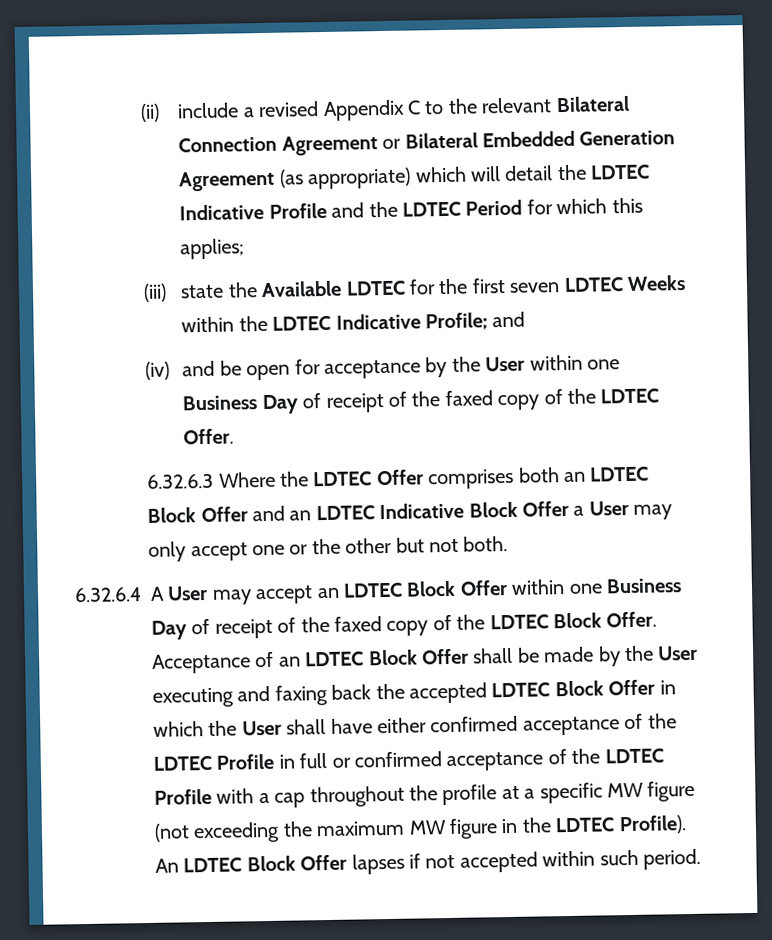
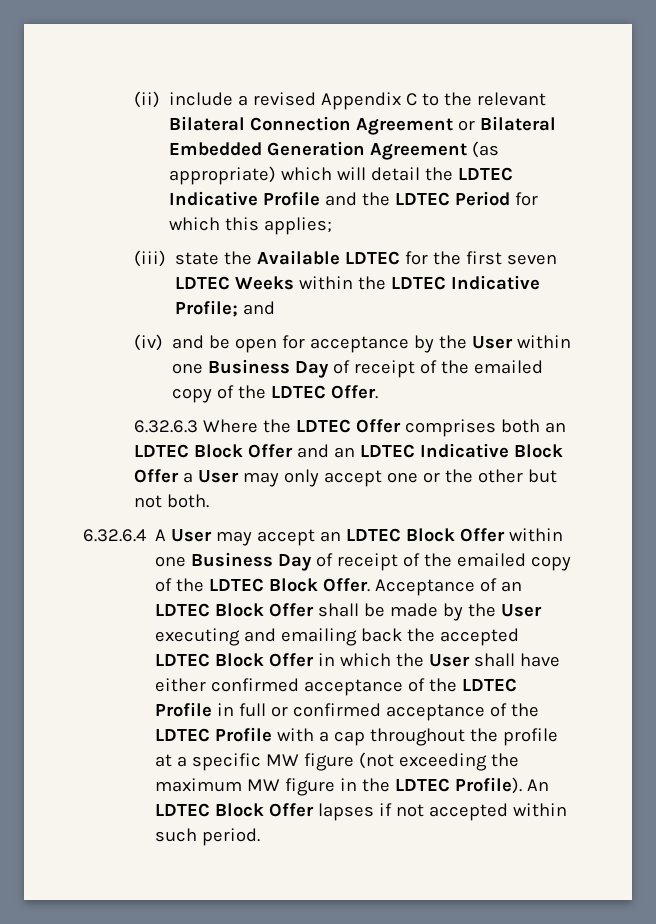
- (iv) and be open for acceptance by the User within one Business Day of receipt of the faxed copy of the LDTEC Offer.
+ (iv) and be open for acceptance by the User within one Business Day of receipt of the emailed copy of the LDTEC Offer.
- 6.32.6.4 A User may accept an LDTEC Block Offer within one Business Day of receipt of the faxed copy of the LDTEC Block Offer.
+ 6.32.6.4 A User may accept an LDTEC Block Offer within one Business Day of receipt of the emailed copy of the LDTEC Block Offer.
- Acceptance of an LDTEC Block Offer shall be made by the User executing and faxing back the accepted LDTEC Block Offer in which the User shall have either confirmed acceptance of the LDTEC Profile in full or confirmed acceptance of the LDTEC Profile with a cap throughout the profile at a specific MW figure (not exceeding the maximum MW figure in the LDTEC Profile).
+ Acceptance of an LDTEC Block Offer shall be made by the User executing and emailing back the accepted LDTEC Block Offer in which the User shall have either confirmed acceptance of the LDTEC Profile in full or confirmed acceptance of the LDTEC Profile with a cap throughout the profile at a specific MW figure (not exceeding the maximum MW figure in the LDTEC Profile).

